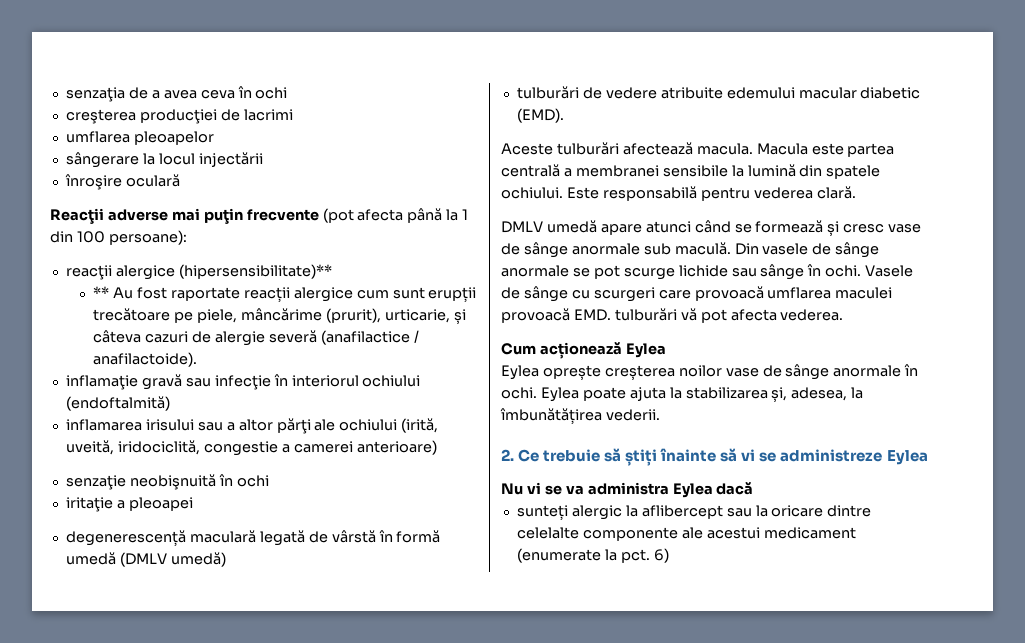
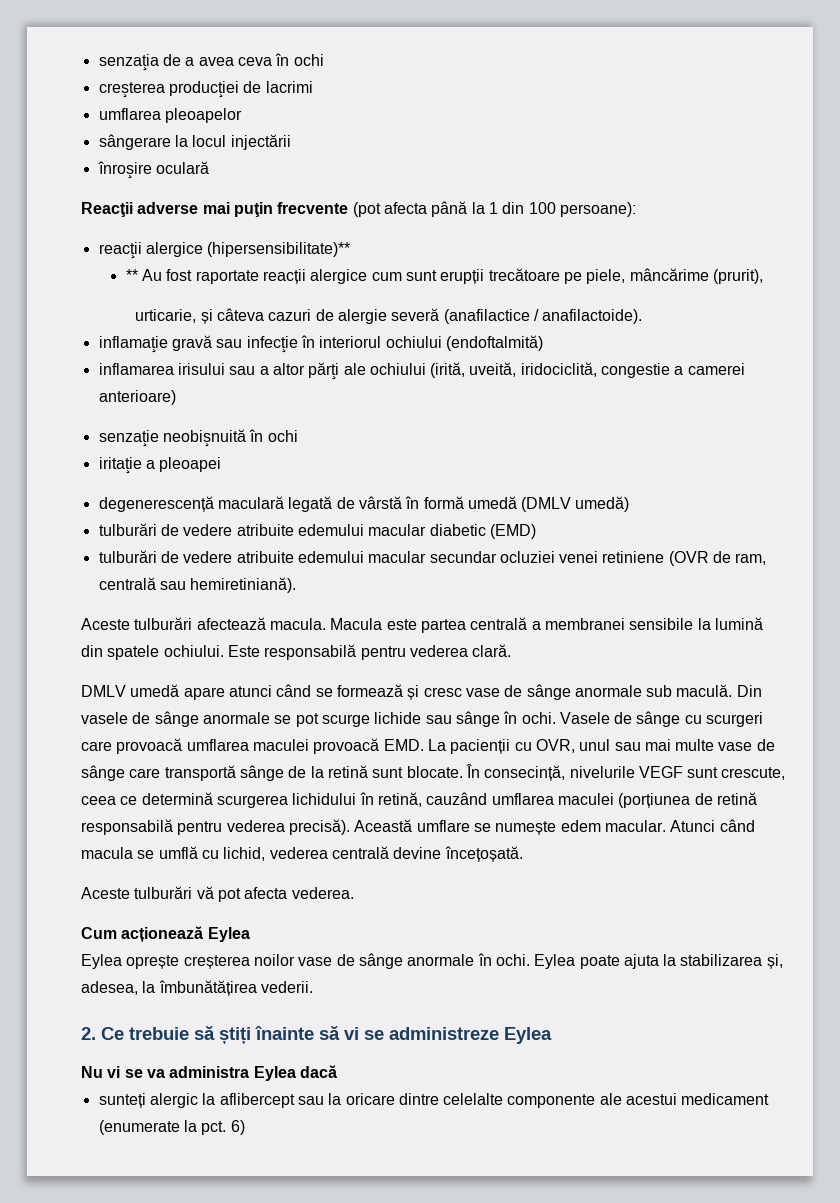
- ** Au fost raportate reacții alergice cum sunt erupții trecătoare pe piele, mâncărime (prurit), urticarie, și câteva cazuri de alergie severă (anafilactice / anafilactoide).
+ ** Au fost raportate reacții alergice cum sunt erupții trecătoare pe piele, mâncărime (prurit),
+ urticarie, și câteva cazuri de alergie severă (anafilactice / anafilactoide).
- tulburări de vedere atribuite edemului macular diabetic (EMD).
+ tulburări de vedere atribuite edemului macular diabetic (EMD)
+ tulburări de vedere atribuite edemului macular secundar ocluziei venei retiniene (OVR de ram, centrală sau hemiretiniană).
- Vasele de sânge cu scurgeri care provoacă umflarea maculei provoacă EMD. tulburări vă pot afecta vederea.
+ Vasele de sânge cu scurgeri care provoacă umflarea maculei provoacă EMD. La pacienții cu OVR, unul sau mai multe vase de sânge care transportă sânge de la retină sunt blocate. În consecință, nivelurile VEGF sunt crescute, ceea ce determină scurgerea lichidului în retină, cauzând umflarea maculei (porțiunea de retină responsabilă pentru vederea precisă). Această umflare se numește edem macular. Atunci când macula se umflă cu lichid, vederea centrală devine încețoșată.
+ Aceste tulburări vă pot afecta vederea.

